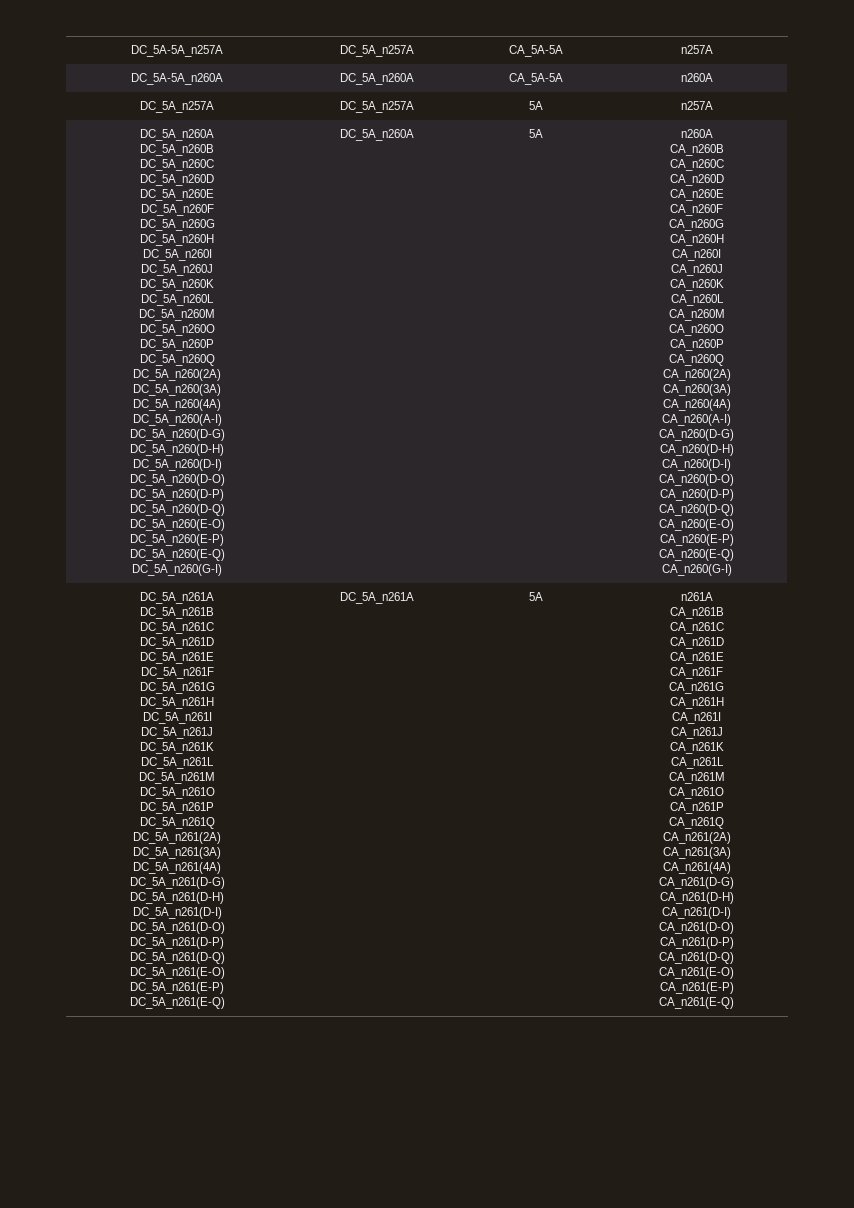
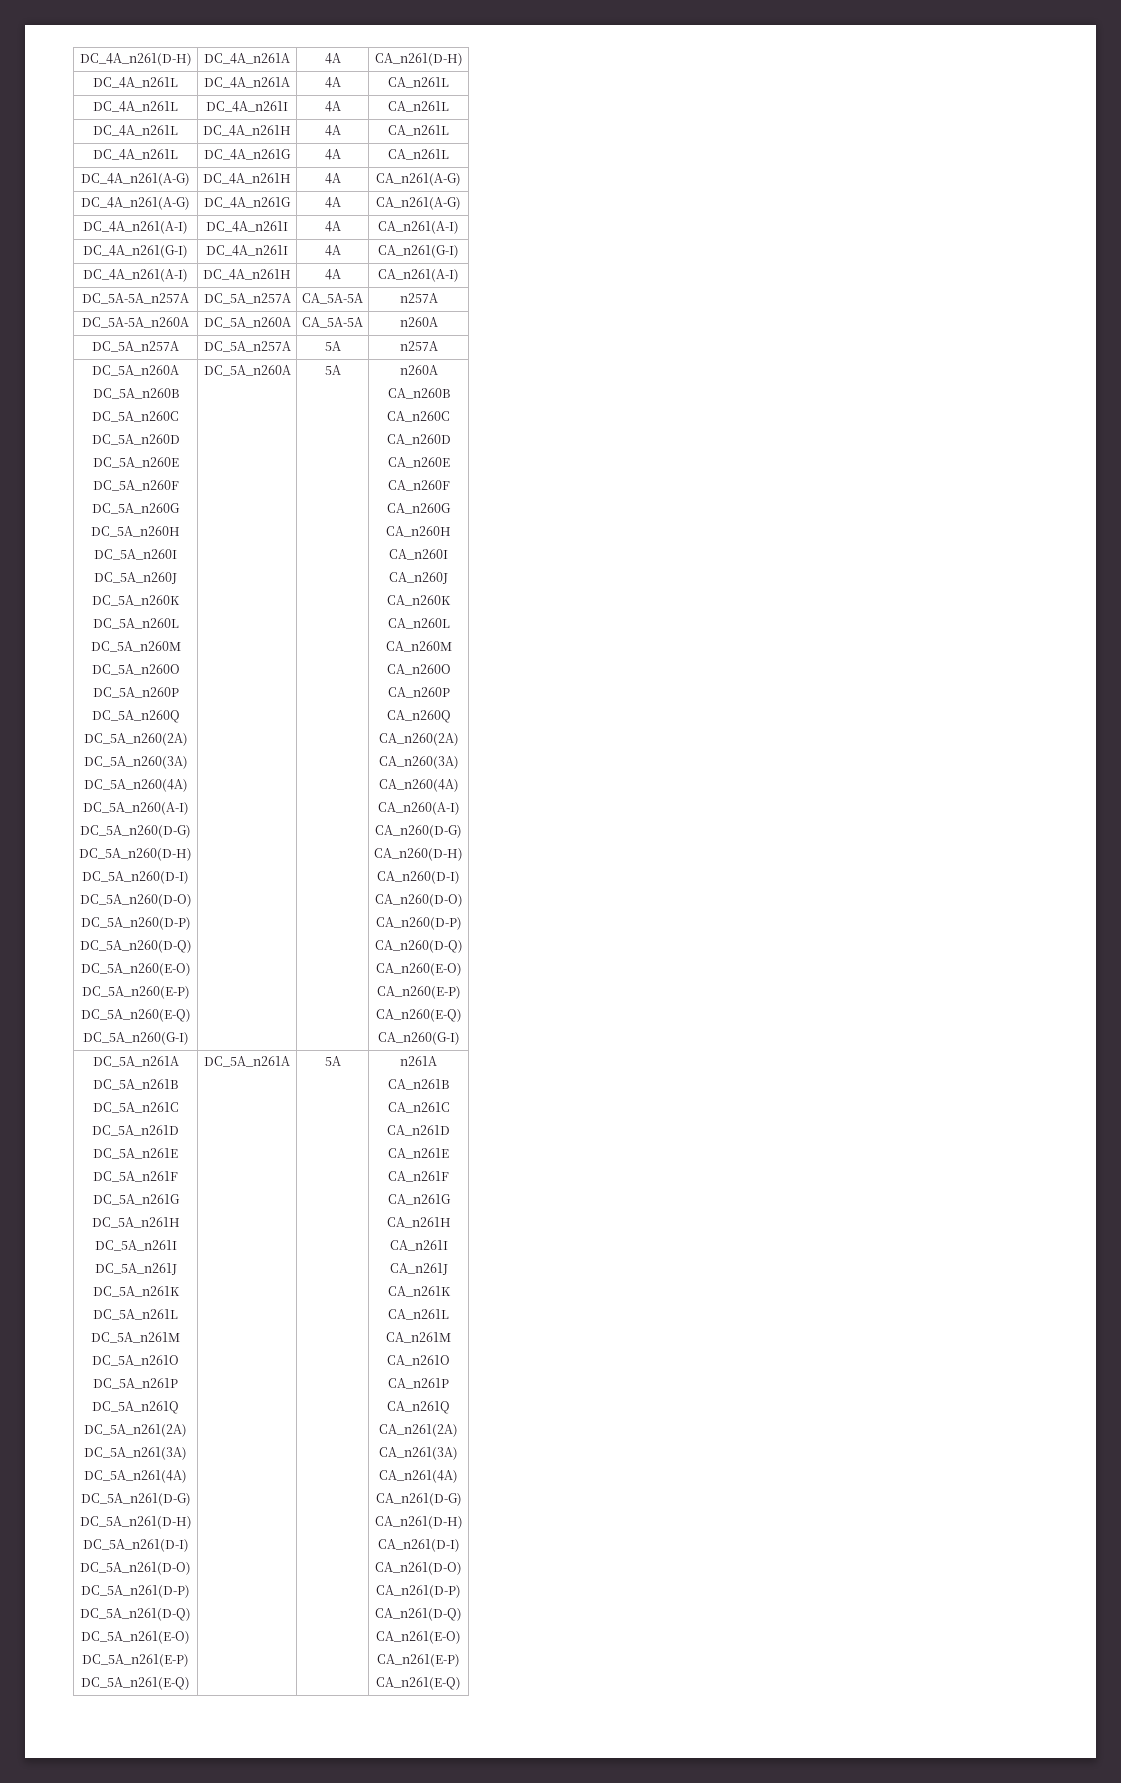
+ DC_4A_n261(D-H) | DC_4A_n261A | 4A | CA_n261(D-H)
+ DC_4A_n261L | DC_4A_n261A | 4A | CA_n261L
+ DC_4A_n261L | DC_4A_n261I | 4A | CA_n261L
+ DC_4A_n261L | DC_4A_n261H | 4A | CA_n261L
+ DC_4A_n261L | DC_4A_n261G | 4A | CA_n261L
+ DC_4A_n261(A-G) | DC_4A_n261H | 4A | CA_n261(A-G)
+ DC_4A_n261(A-G) | DC_4A_n261G | 4A | CA_n261(A-G)
+ DC_4A_n261(A-I) | DC_4A_n261I | 4A | CA_n261(A-I)
+ DC_4A_n261(G-I) | DC_4A_n261I | 4A | CA_n261(G-I)
+ DC_4A_n261(A-I) | DC_4A_n261H | 4A | CA_n261(A-I)

